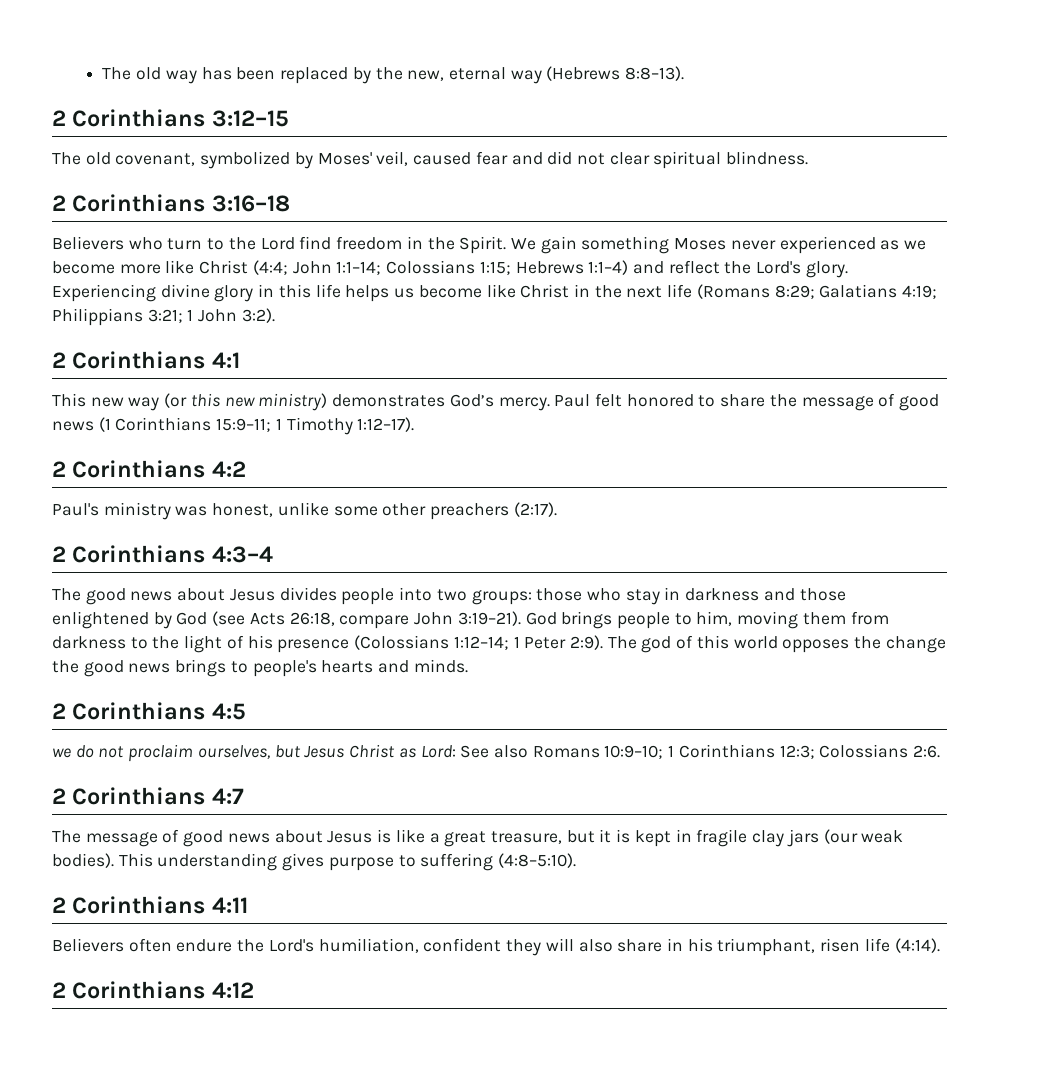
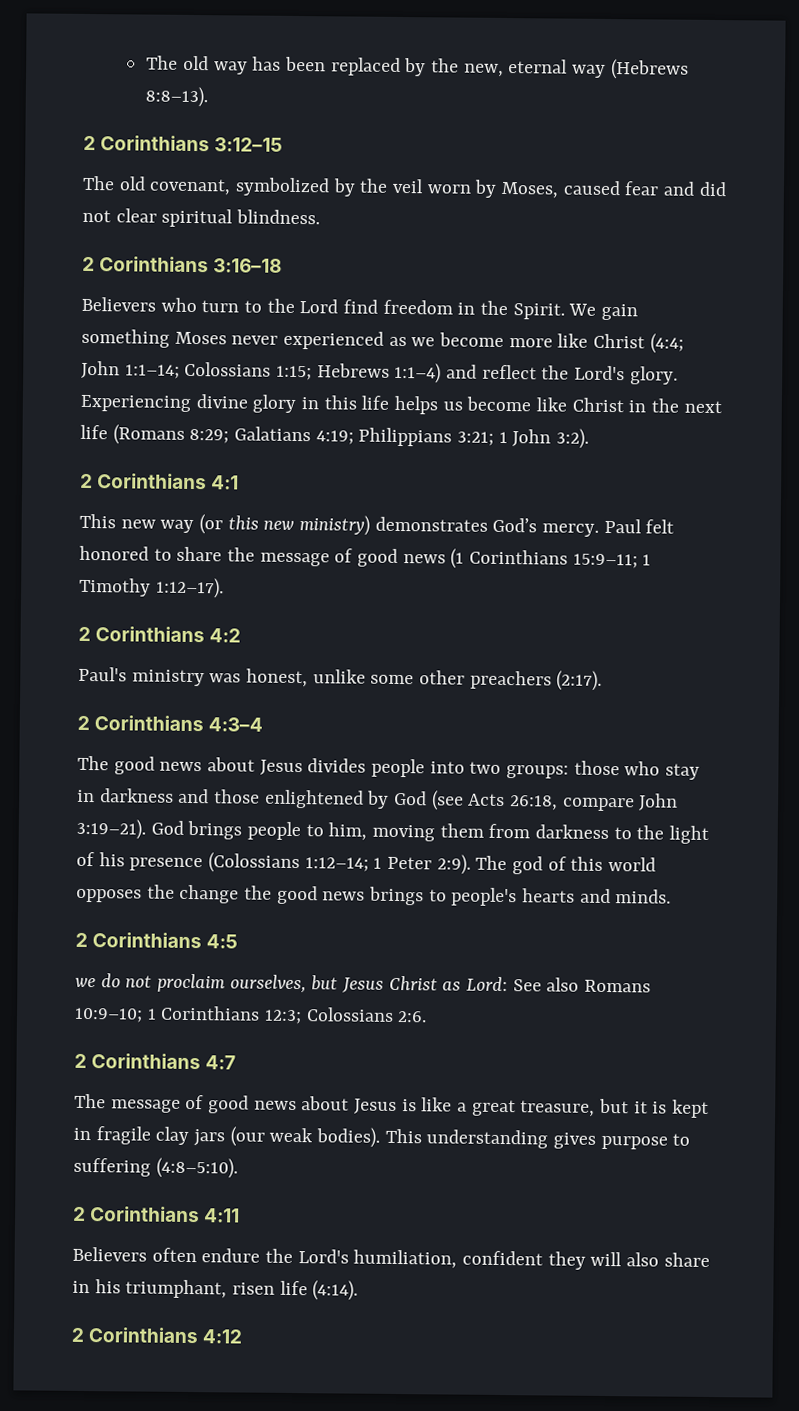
- The old covenant, symbolized by Moses' veil, caused fear and did not clear spiritual blindness.
+ The old covenant, symbolized by the veil worn by Moses, caused fear and did not clear spiritual blindness.

